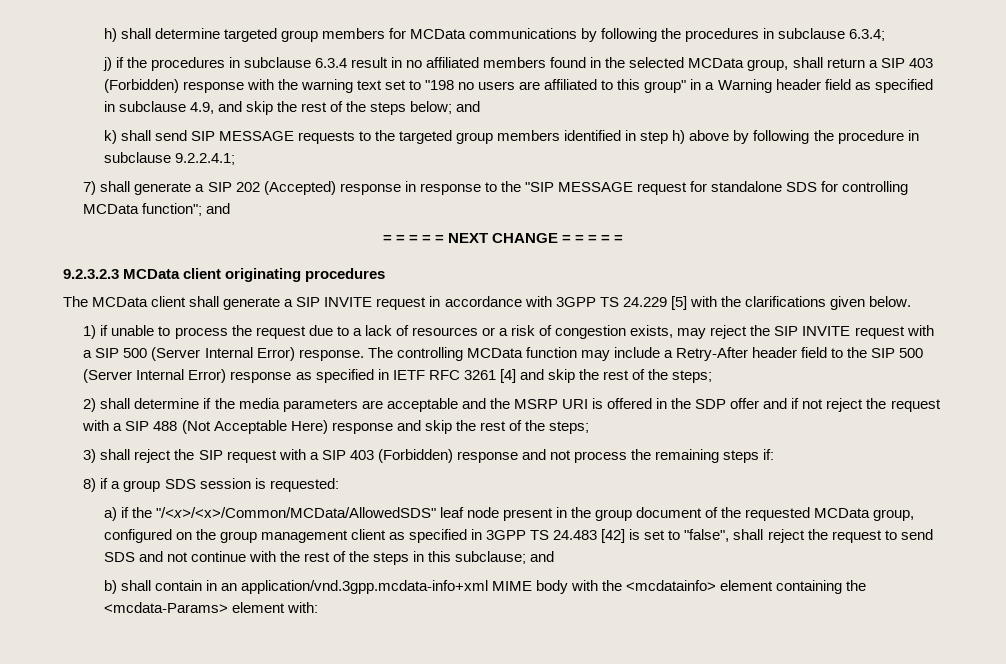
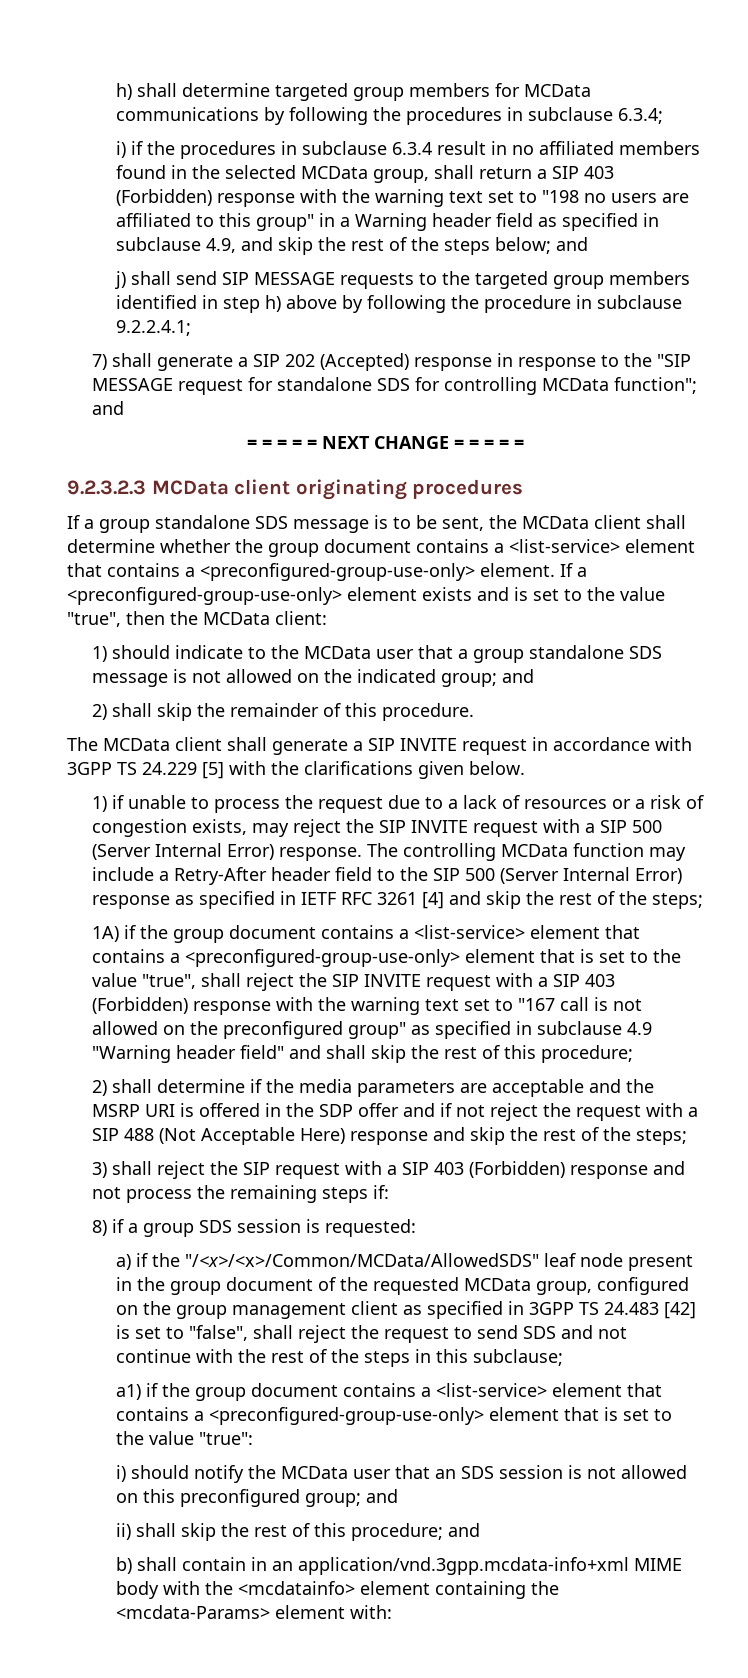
- j) if the procedures in subclause 6.3.4 result in no affiliated members found in the selected MCData group, shall return a SIP 403 (Forbidden) response with the warning text set to "198 no users are affiliated to this group" in a Warning header field as specified in subclause 4.9, and skip the rest of the steps below; and
+ i) if the procedures in subclause 6.3.4 result in no affiliated members found in the selected MCData group, shall return a SIP 403 (Forbidden) response with the warning text set to "198 no users are affiliated to this group" in a Warning header field as specified in subclause 4.9, and skip the rest of the steps below; and
- k) shall send SIP MESSAGE requests to the targeted group members identified in step h) above by following the procedure in subclause 9.2.2.4.1;
+ j) shall send SIP MESSAGE requests to the targeted group members identified in step h) above by following the procedure in subclause 9.2.2.4.1;
+ If a group standalone SDS message is to be sent, the MCData client shall determine whether the group document contains a <list-service> element that contains a <preconfigured-group-use-only> element. If a <preconfigured-group-use-only> element exists and is set to the value "true", then the MCData client:
+ 1) should indicate to the MCData user that a group standalone SDS message is not allowed on the indicated group; and
+ 2) shall skip the remainder of this procedure.
+ 1A) if the group document contains a <list-service> element that contains a <preconfigured-group-use-only> element that is set to the value "true", shall reject the SIP INVITE request with a SIP 403 (Forbidden) response with the warning text set to "167 call is not allowed on the preconfigured group" as specified in subclause 4.9 "Warning header field" and shall skip the rest of this procedure;
- a) if the "/<x>/<x>/Common/MCData/AllowedSDS" leaf node present in the group document of the requested MCData group, configured on the group management client as specified in 3GPP TS 24.483 [42] is set to "false", shall reject the request to send SDS and not continue with the rest of the steps in this subclause; and
+ a) if the "/<x>/<x>/Common/MCData/AllowedSDS" leaf node present in the group document of the requested MCData group, configured on the group management client as specified in 3GPP TS 24.483 [42] is set to "false", shall reject the request to send SDS and not continue with the rest of the steps in this subclause;
+ a1) if the group document contains a <list-service> element that contains a <preconfigured-group-use-only> element that is set to the value "true":
+ i) should notify the MCData user that an SDS session is not allowed on this preconfigured group; and
+ ii) shall skip the rest of this procedure; and

